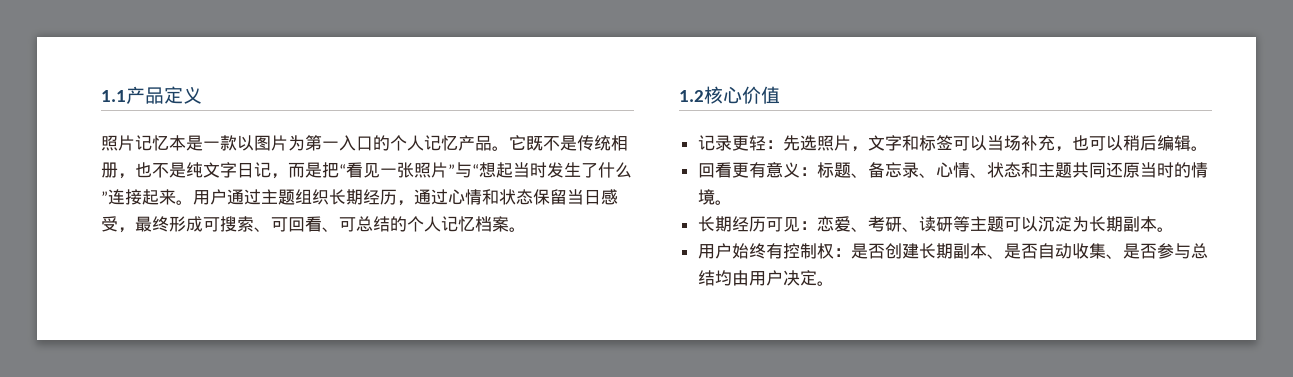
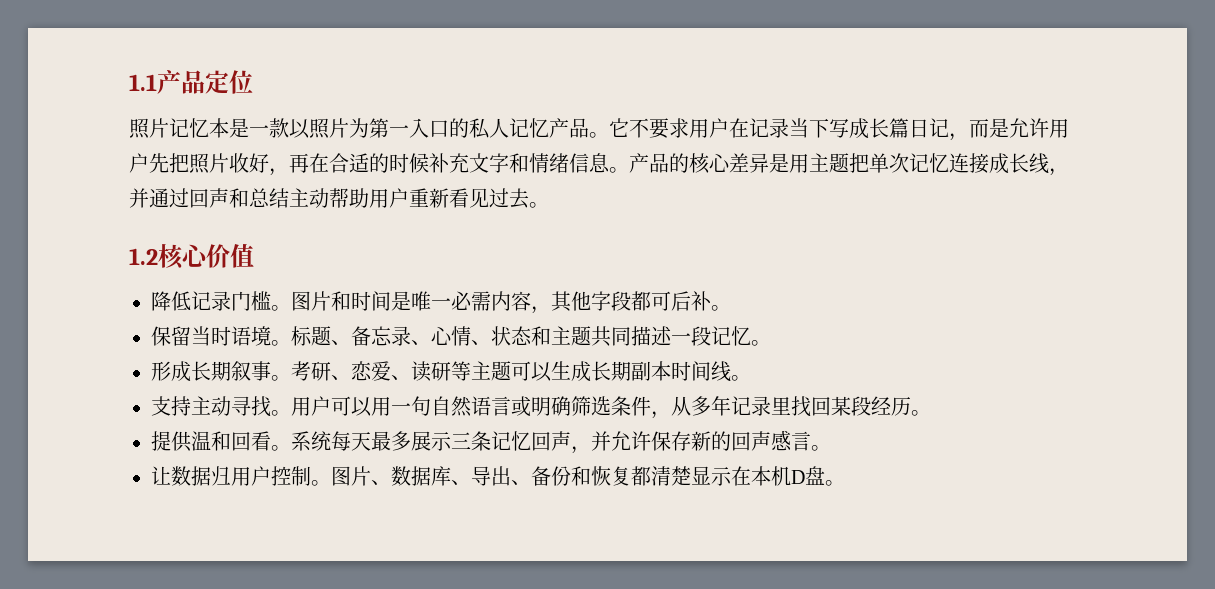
- 1.1产品定义
+ 1.1产品定位
- 照片记忆本是一款以图片为第一入口的个人记忆产品。
+ 照片记忆本是一款以照片为第一入口的私人记忆产品。
- 它既不是传统相册，也不是纯文字日记，而是把“看见一张照片”与“想起当时发生了什么”连接起来。用户通过主题组织长期经历，通过心情和状态保留当日感受，最终形成可搜索、可回看、可总结的个人记忆档案。
+ 它不要求用户在记录当下写成长篇日记，而是允许用户先把照片收好，再在合适的时候补充文字和情绪信息。产品的核心差异是用主题把单次记忆连接成长线，并通过回声和总结主动帮助用户重新看见过去。
  1.2核心价值
- 记录更轻：先选照片，文字和标签可以当场补充，也可以稍后编辑。
- 回看更有意义：标题、备忘录、心情、状态和主题共同还原当时的情境。
- 长期经历可见：恋爱、考研、读研等主题可以沉淀为长期副本。
- 用户始终有控制权：是否创建长期副本、是否自动收集、是否参与总结均由用户决定。
+ 降低记录门槛。图片和时间是唯一必需内容，其他字段都可后补。
+ 保留当时语境。标题、备忘录、心情、状态和主题共同描述一段记忆。
+ 形成长期叙事。考研、恋爱、读研等主题可以生成长期副本时间线。
+ 支持主动寻找。用户可以用一句自然语言或明确筛选条件，从多年记录里找回某段经历。
+ 提供温和回看。系统每天最多展示三条记忆回声，并允许保存新的回声感言。
+ 让数据归用户控制。图片、数据库、导出、备份和恢复都清楚显示在本机D盘。

